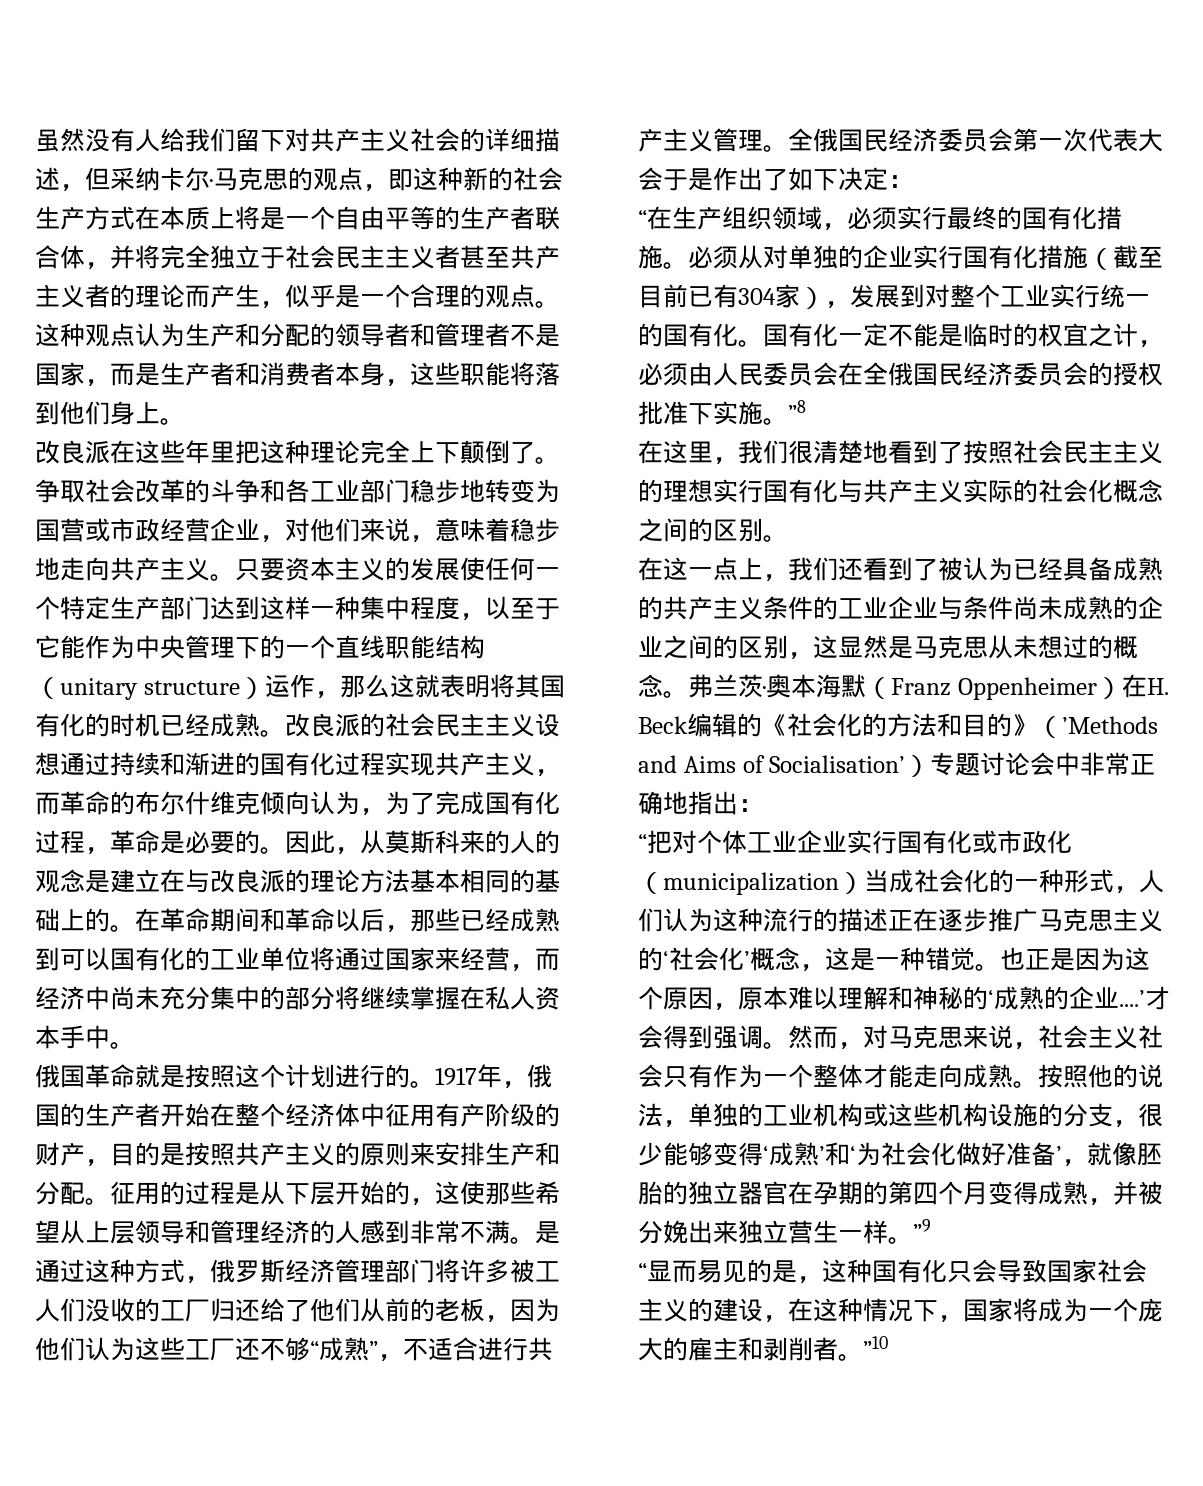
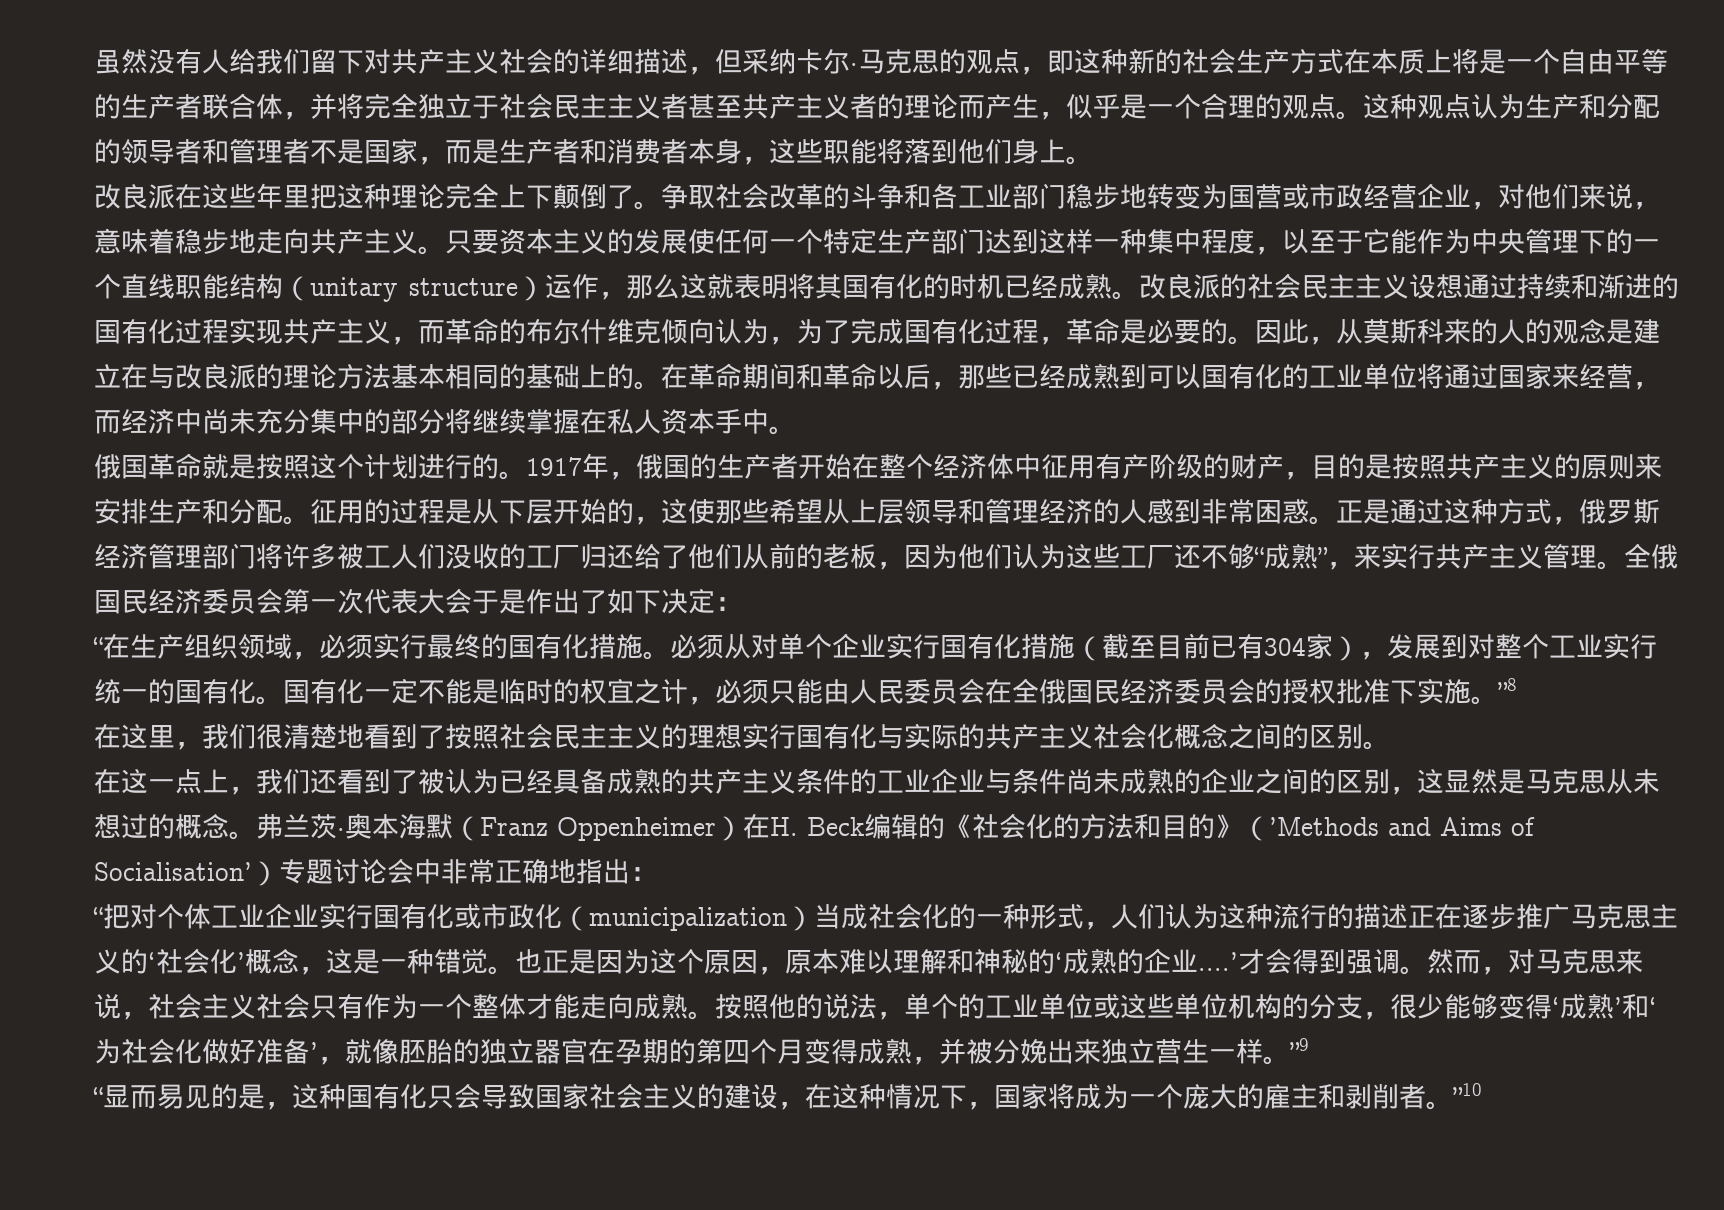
- 征用的过程是从下层开始的，这使那些希望从上层领导和管理经济的人感到非常不满。是通过这种方式，俄罗斯经济管理部门将许多被工人们没收的工厂归还给了他们从前的老板，因为他们认为这些工厂还不够“成熟”，不适合进行共产主义管理。
+ 征用的过程是从下层开始的，这使那些希望从上层领导和管理经济的人感到非常困惑。正是通过这种方式，俄罗斯经济管理部门将许多被工人们没收的工厂归还给了他们从前的老板，因为他们认为这些工厂还不够“成熟”，来实行共产主义管理。
- 必须从对单独的企业实行国有化措施（截至目前已有304家），发展到对整个工业实行统一的国有化。
+ 必须从对单个企业实行国有化措施（截至目前已有304家），发展到对整个工业实行统一的国有化。
- 国有化一定不能是临时的权宜之计，必须由人民委员会在全俄国民经济委员会的授权批准下实施。”8
+ 国有化一定不能是临时的权宜之计，必须只能由人民委员会在全俄国民经济委员会的授权批准下实施。”8
- 在这里，我们很清楚地看到了按照社会民主主义的理想实行国有化与共产主义实际的社会化概念之间的区别。
+ 在这里，我们很清楚地看到了按照社会民主主义的理想实行国有化与实际的共产主义社会化概念之间的区别。
- 按照他的说法，单独的工业机构或这些机构设施的分支，很少能够变得‘成熟’和‘为社会化做好准备’，就像胚胎的独立器官在孕期的第四个月变得成熟，并被分娩出来独立营生一样。”9
+ 按照他的说法，单个的工业单位或这些单位机构的分支，很少能够变得‘成熟’和‘为社会化做好准备’，就像胚胎的独立器官在孕期的第四个月变得成熟，并被分娩出来独立营生一样。”9

